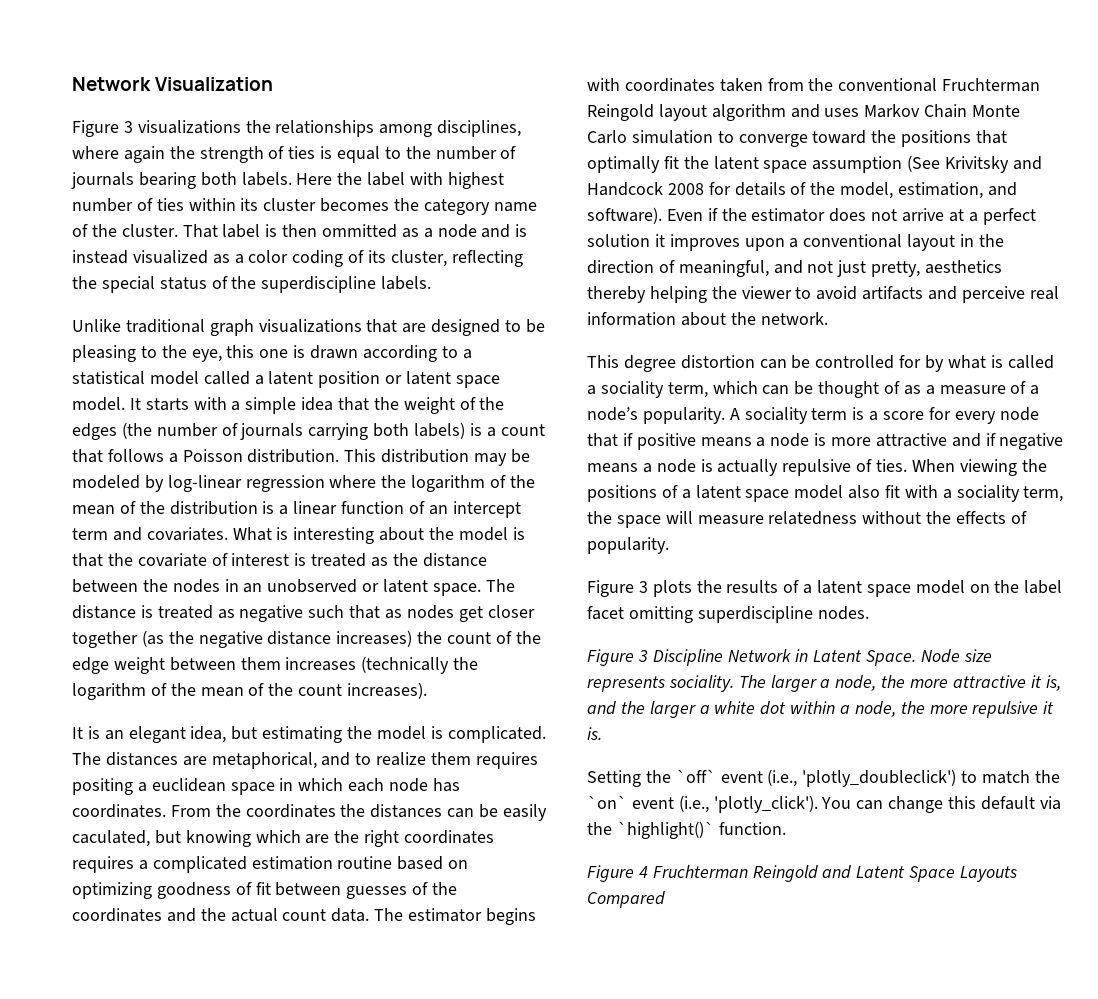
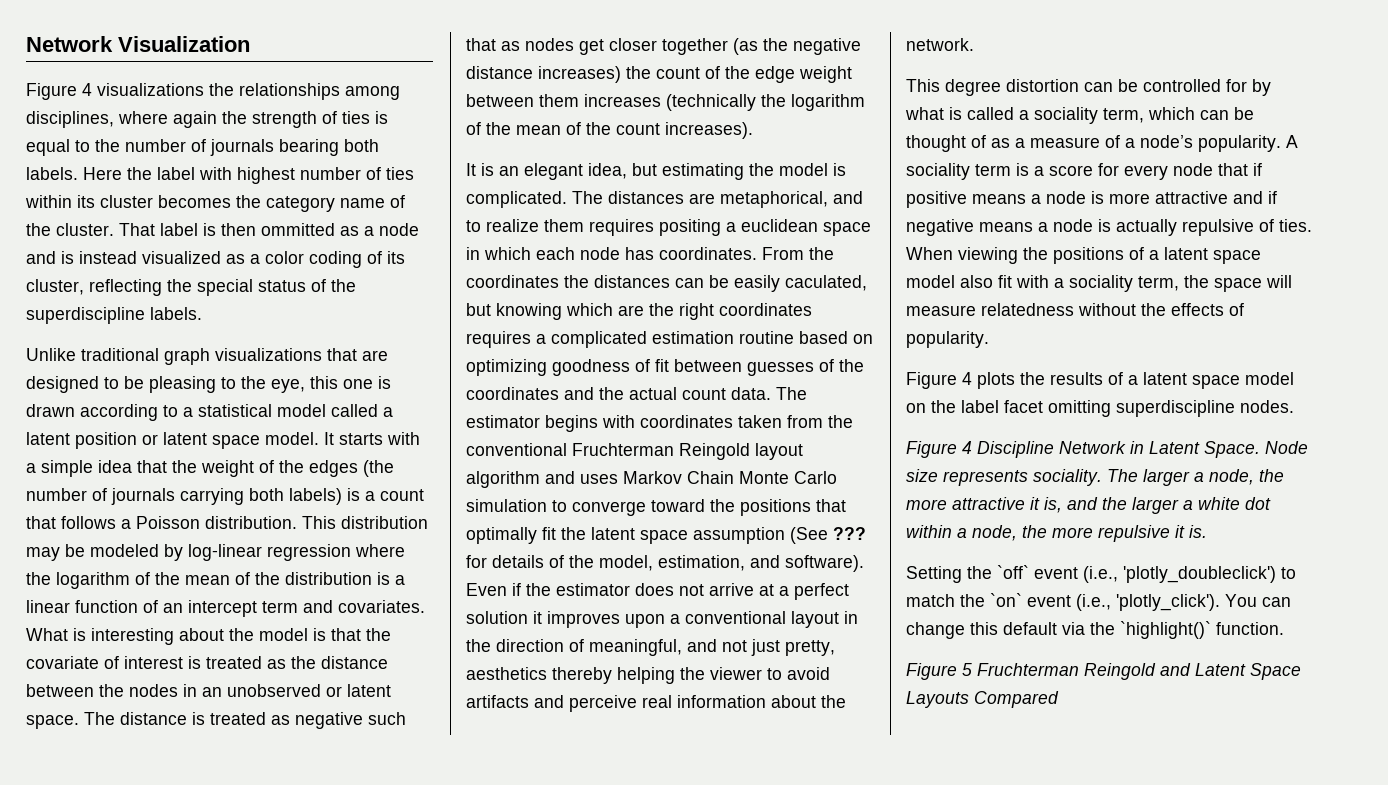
- Figure 3 visualizations the relationships among disciplines, where again the strength of ties is equal to the number of journals bearing both labels.
+ Figure 4 visualizations the relationships among disciplines, where again the strength of ties is equal to the number of journals bearing both labels.
- The estimator begins with coordinates taken from the conventional Fruchterman Reingold layout algorithm and uses Markov Chain Monte Carlo simulation to converge toward the positions that optimally fit the latent space assumption (See Krivitsky and Handcock 2008 for details of the model, estimation, and software).
+ The estimator begins with coordinates taken from the conventional Fruchterman Reingold layout algorithm and uses Markov Chain Monte Carlo simulation to converge toward the positions that optimally fit the latent space assumption (See ??? for details of the model, estimation, and software).
- Figure 3 plots the results of a latent space model on the label facet omitting superdiscipline nodes.
+ Figure 4 plots the results of a latent space model on the label facet omitting superdiscipline nodes.
- Figure 3 Discipline Network in Latent Space.
+ Figure 4 Discipline Network in Latent Space.
- Figure 4 Fruchterman Reingold and Latent Space Layouts Compared
+ Figure 5 Fruchterman Reingold and Latent Space Layouts Compared

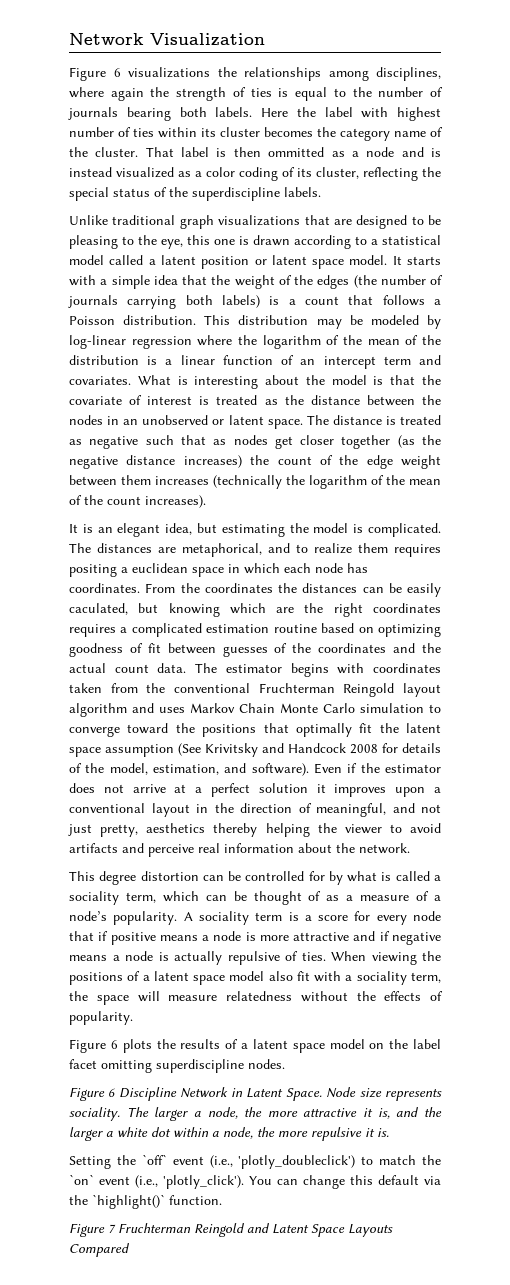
- Figure 4 visualizations the relationships among disciplines, where again the strength of ties is equal to the number of journals bearing both labels.
+ Figure 6 visualizations the relationships among disciplines, where again the strength of ties is equal to the number of journals bearing both labels.
- The estimator begins with coordinates taken from the conventional Fruchterman Reingold layout algorithm and uses Markov Chain Monte Carlo simulation to converge toward the positions that optimally fit the latent space assumption (See ??? for details of the model, estimation, and software).
+ The estimator begins with coordinates taken from the conventional Fruchterman Reingold layout algorithm and uses Markov Chain Monte Carlo simulation to converge toward the positions that optimally fit the latent space assumption (See Krivitsky and Handcock 2008 for details of the model, estimation, and software).
- Figure 4 plots the results of a latent space model on the label facet omitting superdiscipline nodes.
+ Figure 6 plots the results of a latent space model on the label facet omitting superdiscipline nodes.
- Figure 4 Discipline Network in Latent Space.
+ Figure 6 Discipline Network in Latent Space.
- Figure 5 Fruchterman Reingold and Latent Space Layouts Compared
+ Figure 7 Fruchterman Reingold and Latent Space Layouts Compared

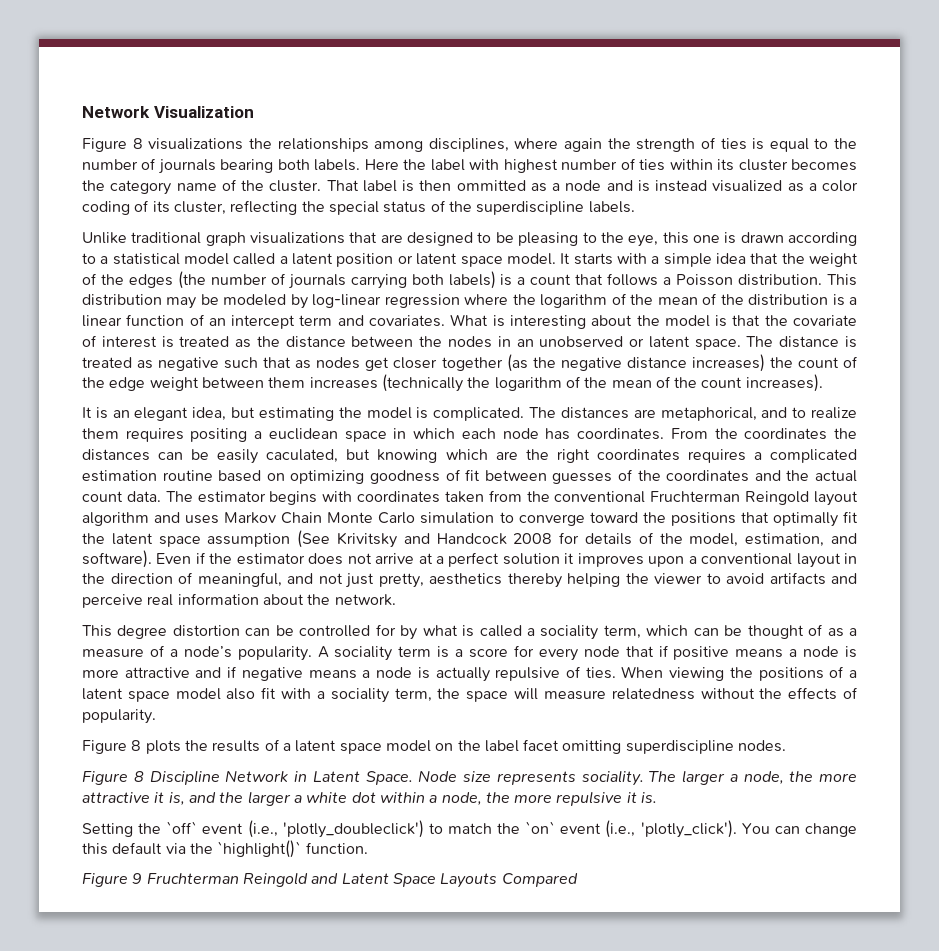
- Figure 6 visualizations the relationships among disciplines, where again the strength of ties is equal to the number of journals bearing both labels.
+ Figure 8 visualizations the relationships among disciplines, where again the strength of ties is equal to the number of journals bearing both labels.
- Figure 6 plots the results of a latent space model on the label facet omitting superdiscipline nodes.
+ Figure 8 plots the results of a latent space model on the label facet omitting superdiscipline nodes.
- Figure 6 Discipline Network in Latent Space.
+ Figure 8 Discipline Network in Latent Space.
- Figure 7 Fruchterman Reingold and Latent Space Layouts Compared
+ Figure 9 Fruchterman Reingold and Latent Space Layouts Compared

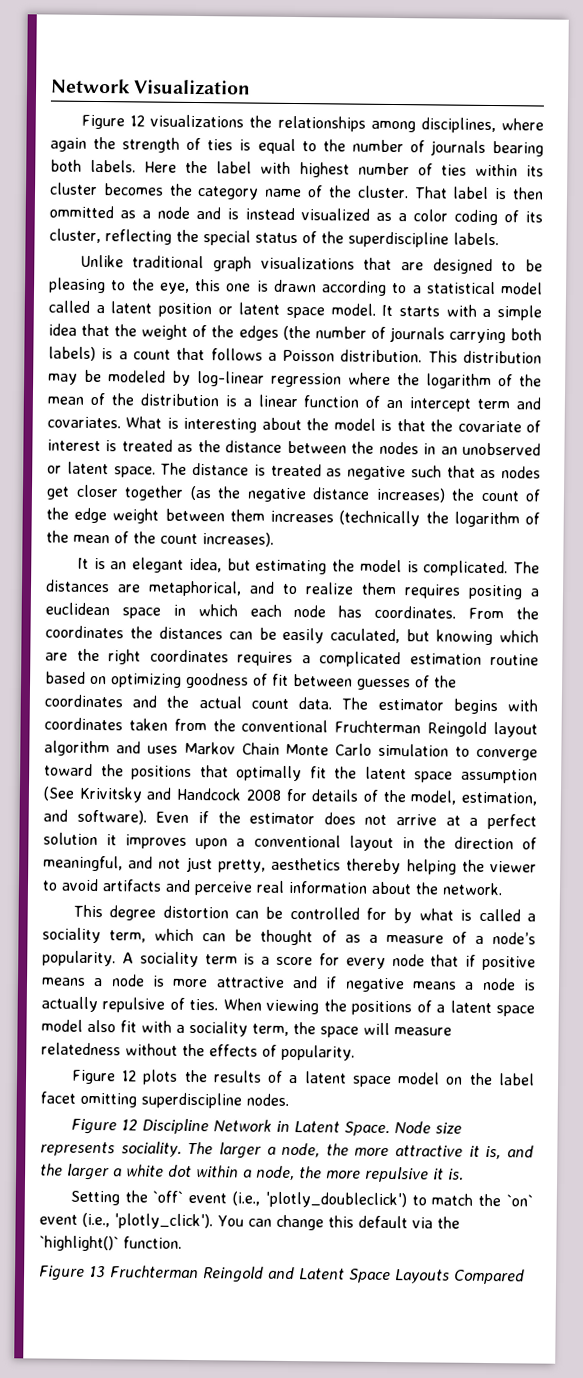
- Figure 8 visualizations the relationships among disciplines, where again the strength of ties is equal to the number of journals bearing both labels.
+ Figure 12 visualizations the relationships among disciplines, where again the strength of ties is equal to the number of journals bearing both labels.
- Figure 8 plots the results of a latent space model on the label facet omitting superdiscipline nodes.
+ Figure 12 plots the results of a latent space model on the label facet omitting superdiscipline nodes.
- Figure 8 Discipline Network in Latent Space.
+ Figure 12 Discipline Network in Latent Space.
- Figure 9 Fruchterman Reingold and Latent Space Layouts Compared
+ Figure 13 Fruchterman Reingold and Latent Space Layouts Compared

